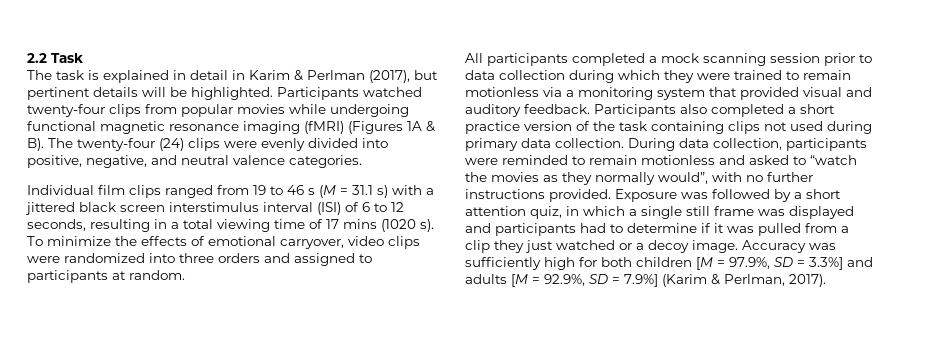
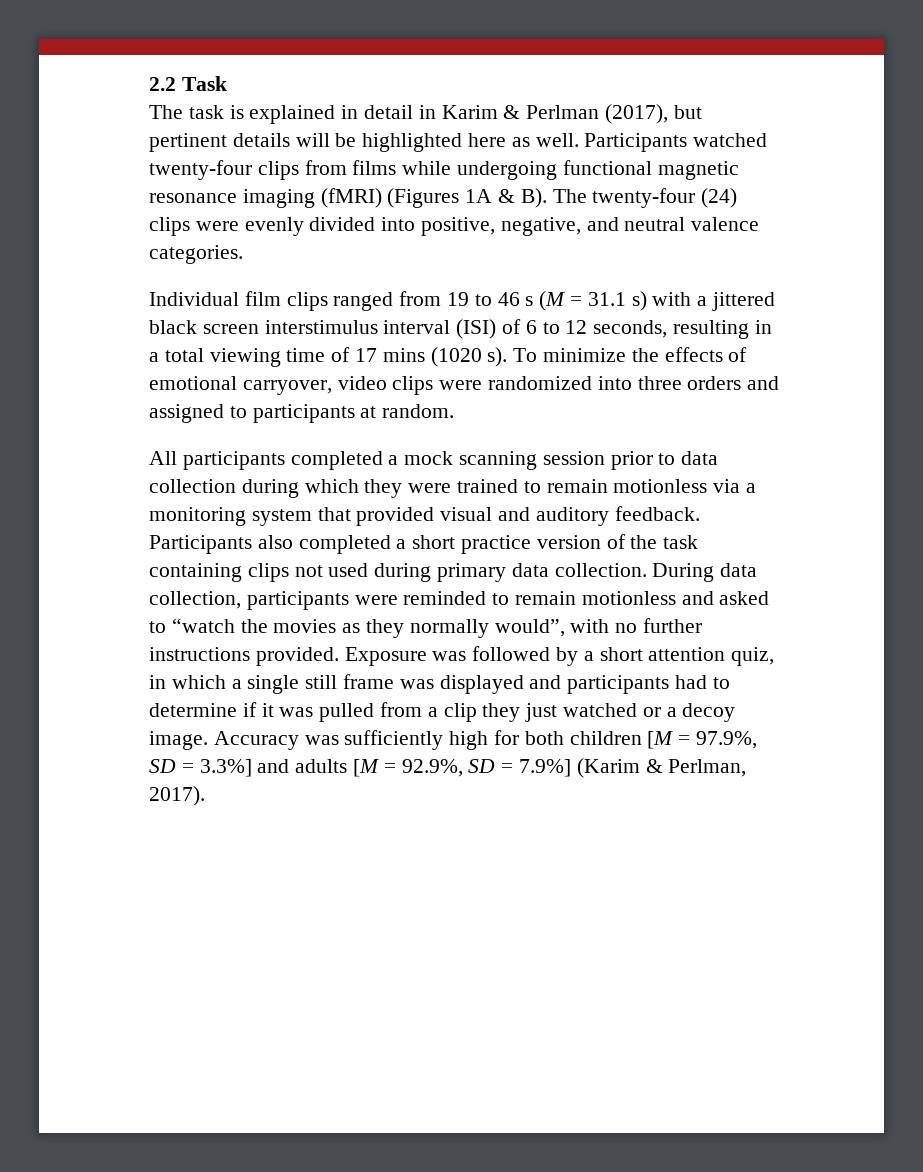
- The task is explained in detail in Karim & Perlman (2017), but pertinent details will be highlighted.
+ The task is explained in detail in Karim & Perlman (2017), but pertinent details will be highlighted here as well.
- Participants watched twenty-four clips from popular movies while undergoing functional magnetic resonance imaging (fMRI) (Figures 1A & B). The twenty-four (24) clips were evenly divided into positive, negative, and neutral valence categories.
+ Participants watched twenty-four clips from films while undergoing functional magnetic resonance imaging (fMRI) (Figures 1A & B). The twenty-four (24) clips were evenly divided into positive, negative, and neutral valence categories.

